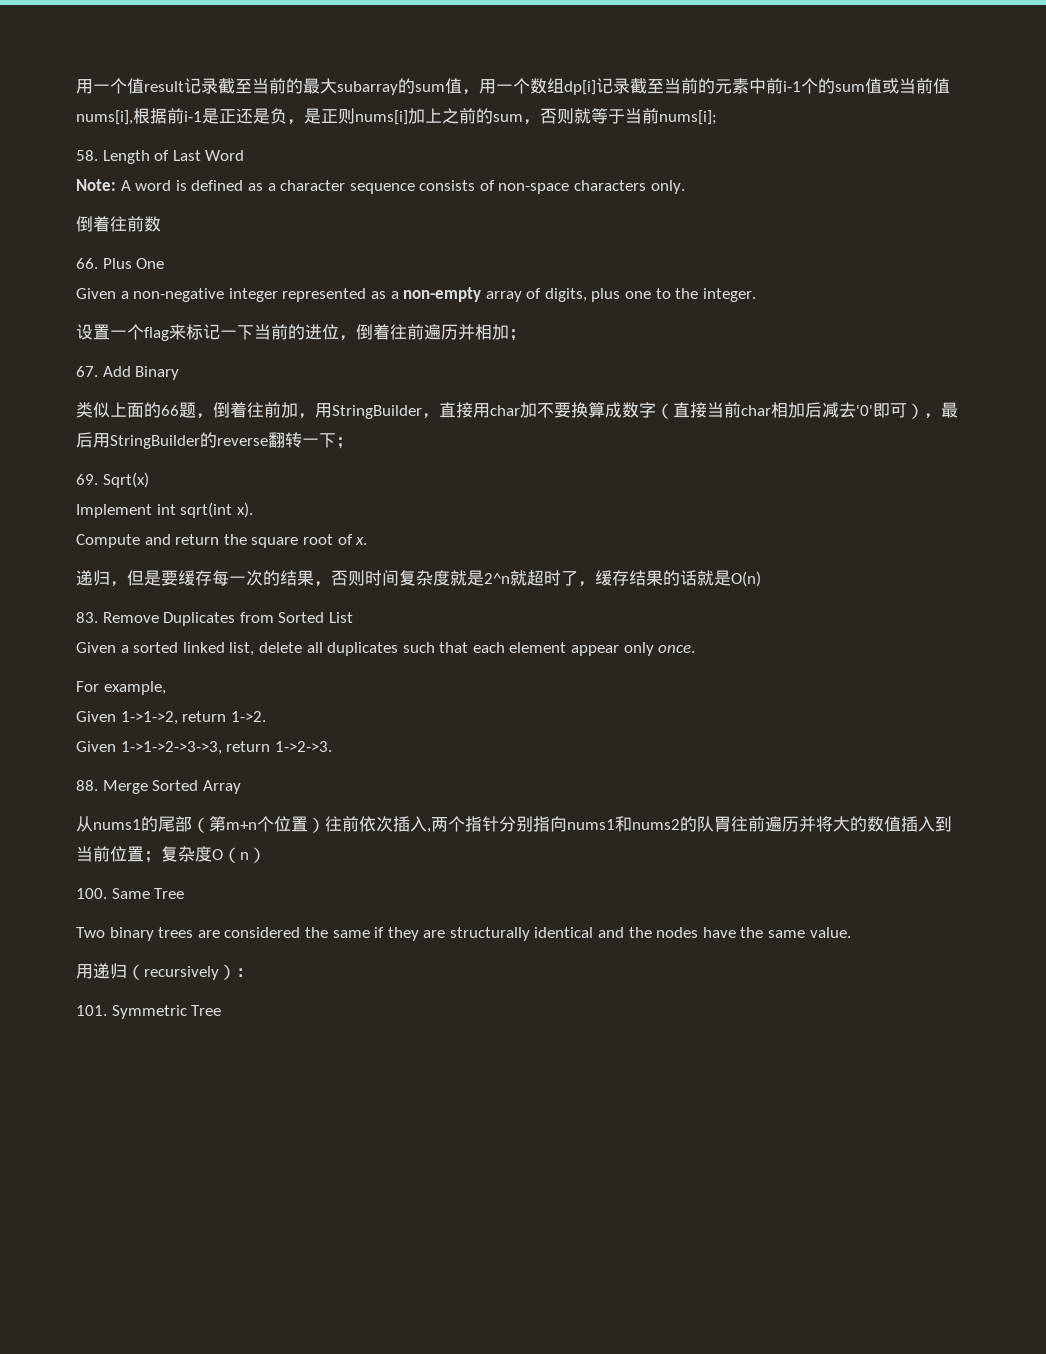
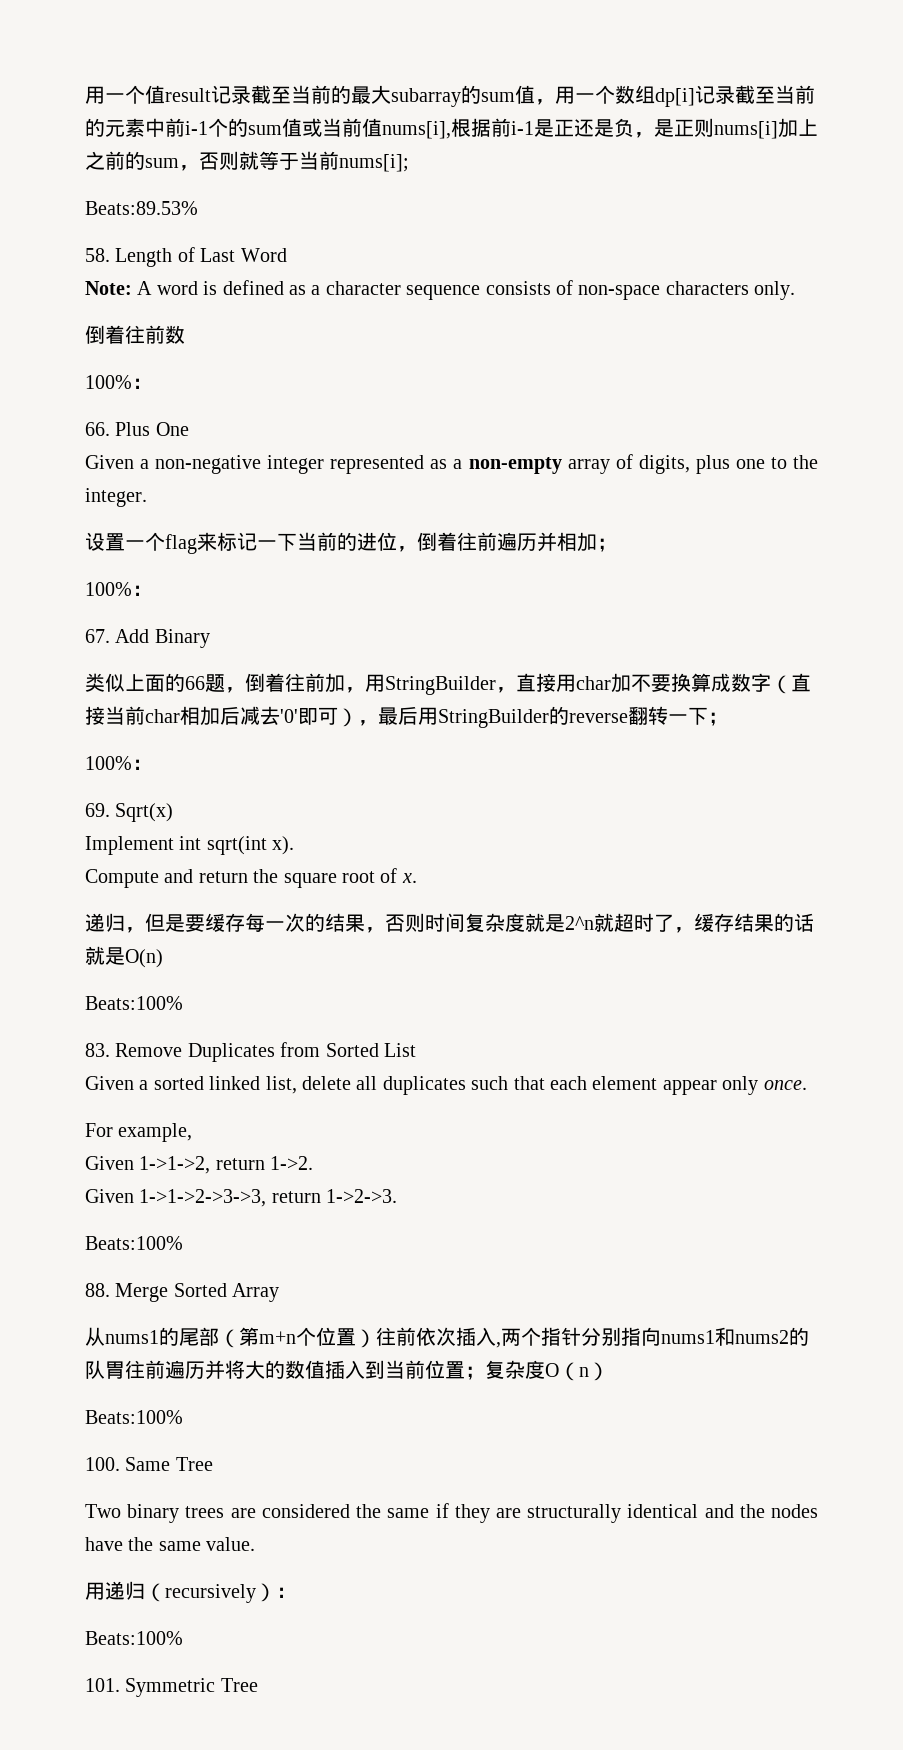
+ Beats:89.53%
  倒着往前数
+ 100%：
  设置一个flag来标记一下当前的进位，倒着往前遍历并相加；
+ 100%：
  类似上面的66题，倒着往前加，用StringBuilder，直接用char加不要换算成数字（直接当前char相加后减去'0'即可），最后用StringBuilder的reverse翻转一下；
+ 100%：
  递归，但是要缓存每一次的结果，否则时间复杂度就是2^n就超时了，缓存结果的话就是O(n)
+ Beats:100%
  Given 1->1->2->3->3, return 1->2->3.
+ Beats:100%
  从nums1的尾部（第m+n个位置）往前依次插入,两个指针分别指向nums1和nums2的队胃往前遍历并将大的数值插入到当前位置；复杂度O（n）
+ Beats:100%
  用递归（recursively）：
+ Beats:100%

